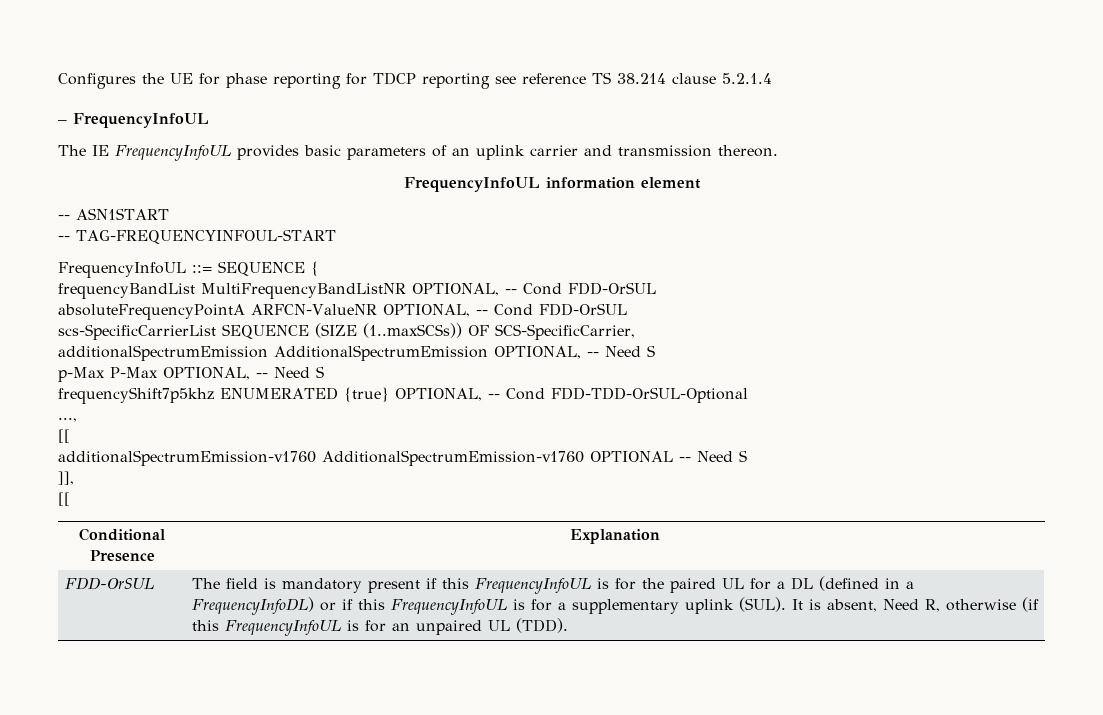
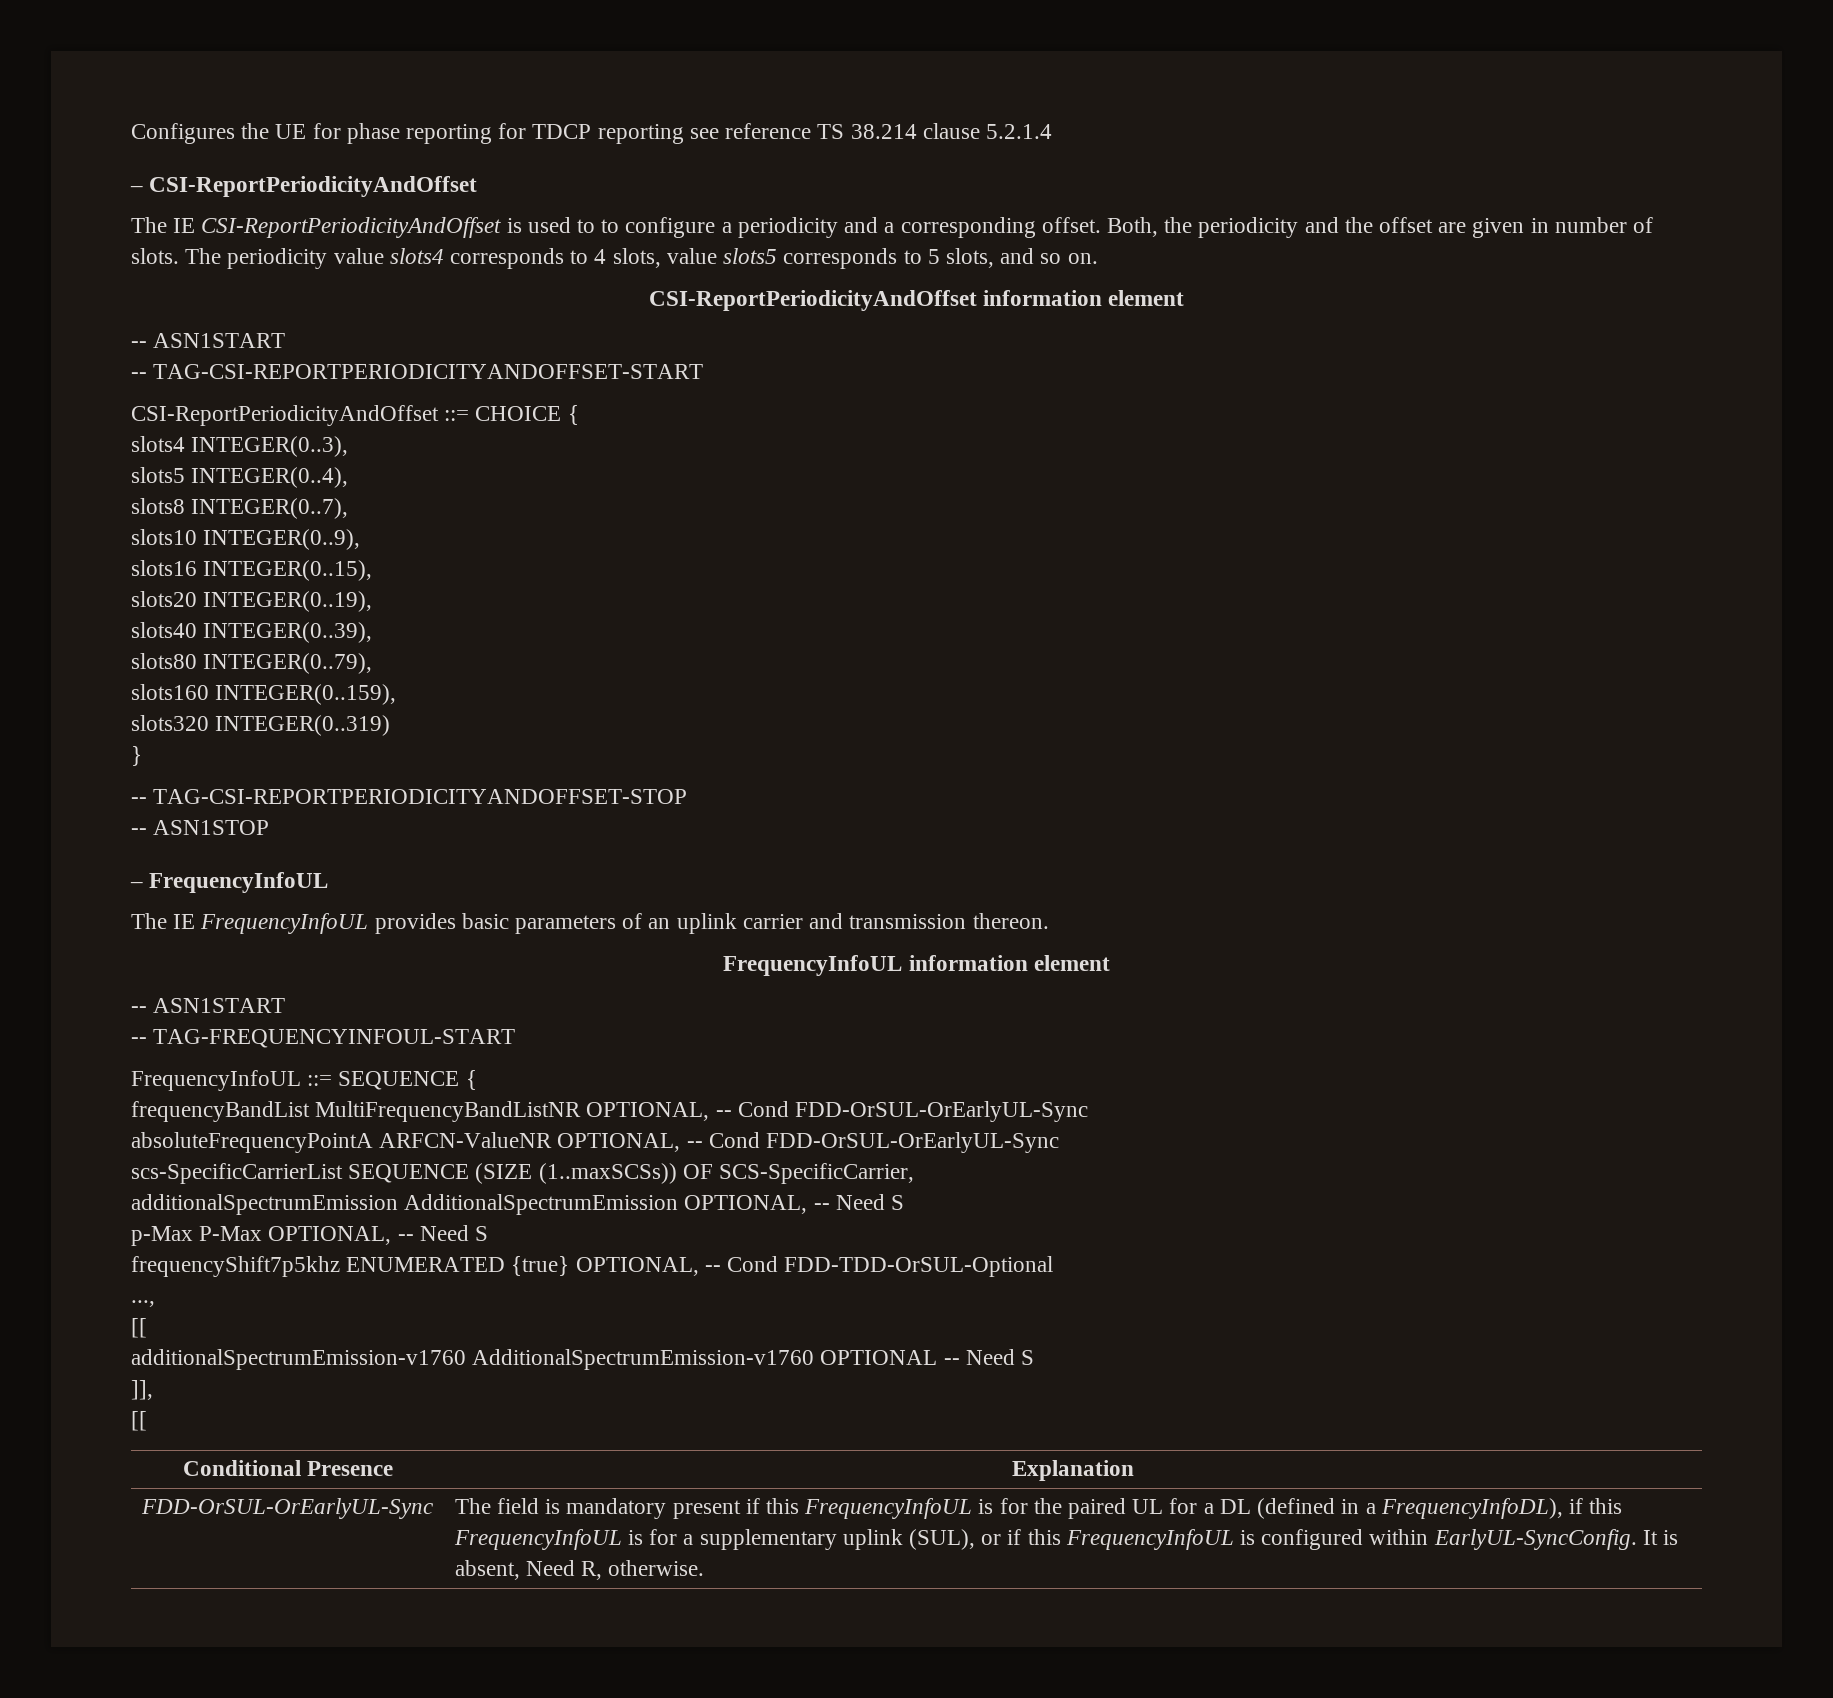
+ – CSI-ReportPeriodicityAndOffset
+ The IE CSI-ReportPeriodicityAndOffset is used to to configure a periodicity and a corresponding offset. Both, the periodicity and the offset are given in number of slots. The periodicity value slots4 corresponds to 4 slots, value slots5 corresponds to 5 slots, and so on.
+ CSI-ReportPeriodicityAndOffset information element
+ -- ASN1START
+ -- TAG-CSI-REPORTPERIODICITYANDOFFSET-START
+ CSI-ReportPeriodicityAndOffset ::= CHOICE {
+ slots4 INTEGER(0..3),
+ slots5 INTEGER(0..4),
+ slots8 INTEGER(0..7),
+ slots10 INTEGER(0..9),
+ slots16 INTEGER(0..15),
+ slots20 INTEGER(0..19),
+ slots40 INTEGER(0..39),
+ slots80 INTEGER(0..79),
+ slots160 INTEGER(0..159),
+ slots320 INTEGER(0..319)
+ }
+ -- TAG-CSI-REPORTPERIODICITYANDOFFSET-STOP
+ -- ASN1STOP
- frequencyBandList MultiFrequencyBandListNR OPTIONAL, -- Cond FDD-OrSUL
+ frequencyBandList MultiFrequencyBandListNR OPTIONAL, -- Cond FDD-OrSUL-OrEarlyUL-Sync
- absoluteFrequencyPointA ARFCN-ValueNR OPTIONAL, -- Cond FDD-OrSUL
+ absoluteFrequencyPointA ARFCN-ValueNR OPTIONAL, -- Cond FDD-OrSUL-OrEarlyUL-Sync
  Conditional Presence | Explanation
- FDD-OrSUL
+ FDD-OrSUL-OrEarlyUL-Sync
- The field is mandatory present if this FrequencyInfoUL is for the paired UL for a DL (defined in a FrequencyInfoDL) or if this FrequencyInfoUL is for a supplementary uplink (SUL).
+ The field is mandatory present if this FrequencyInfoUL is for the paired UL for a DL (defined in a FrequencyInfoDL), if this FrequencyInfoUL is for a supplementary uplink (SUL), or if this FrequencyInfoUL is configured within EarlyUL-SyncConfig.
- It is absent, Need R, otherwise (if this FrequencyInfoUL is for an unpaired UL (TDD).
+ It is absent, Need R, otherwise.

